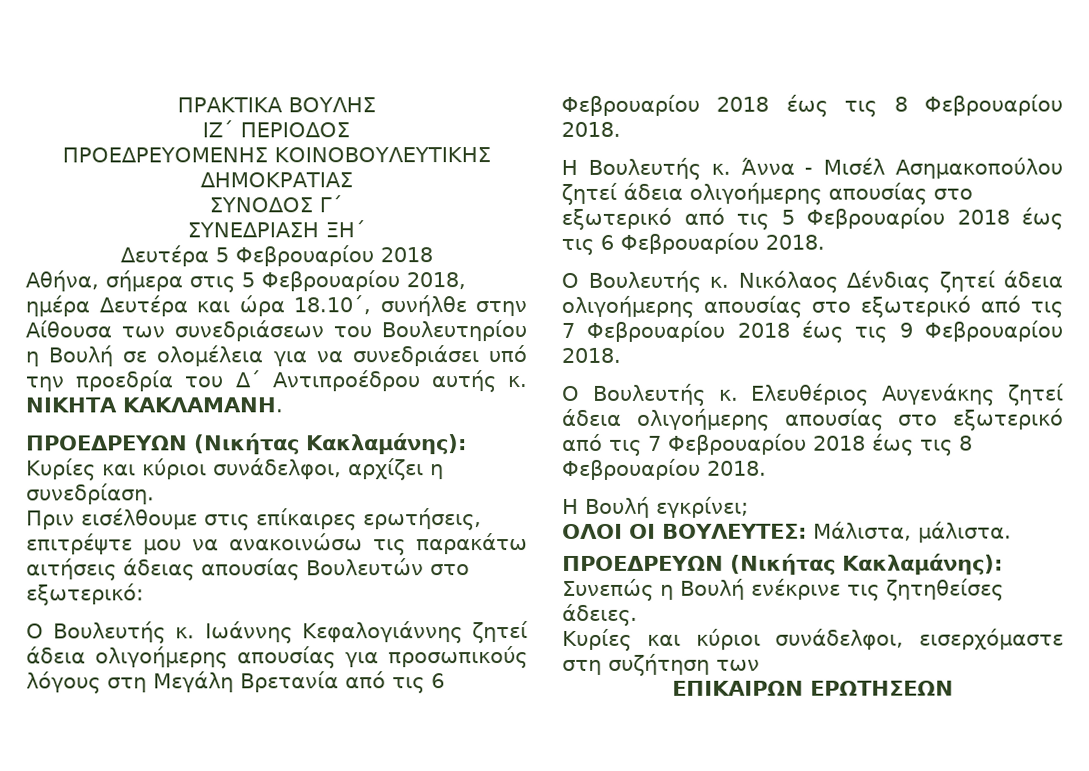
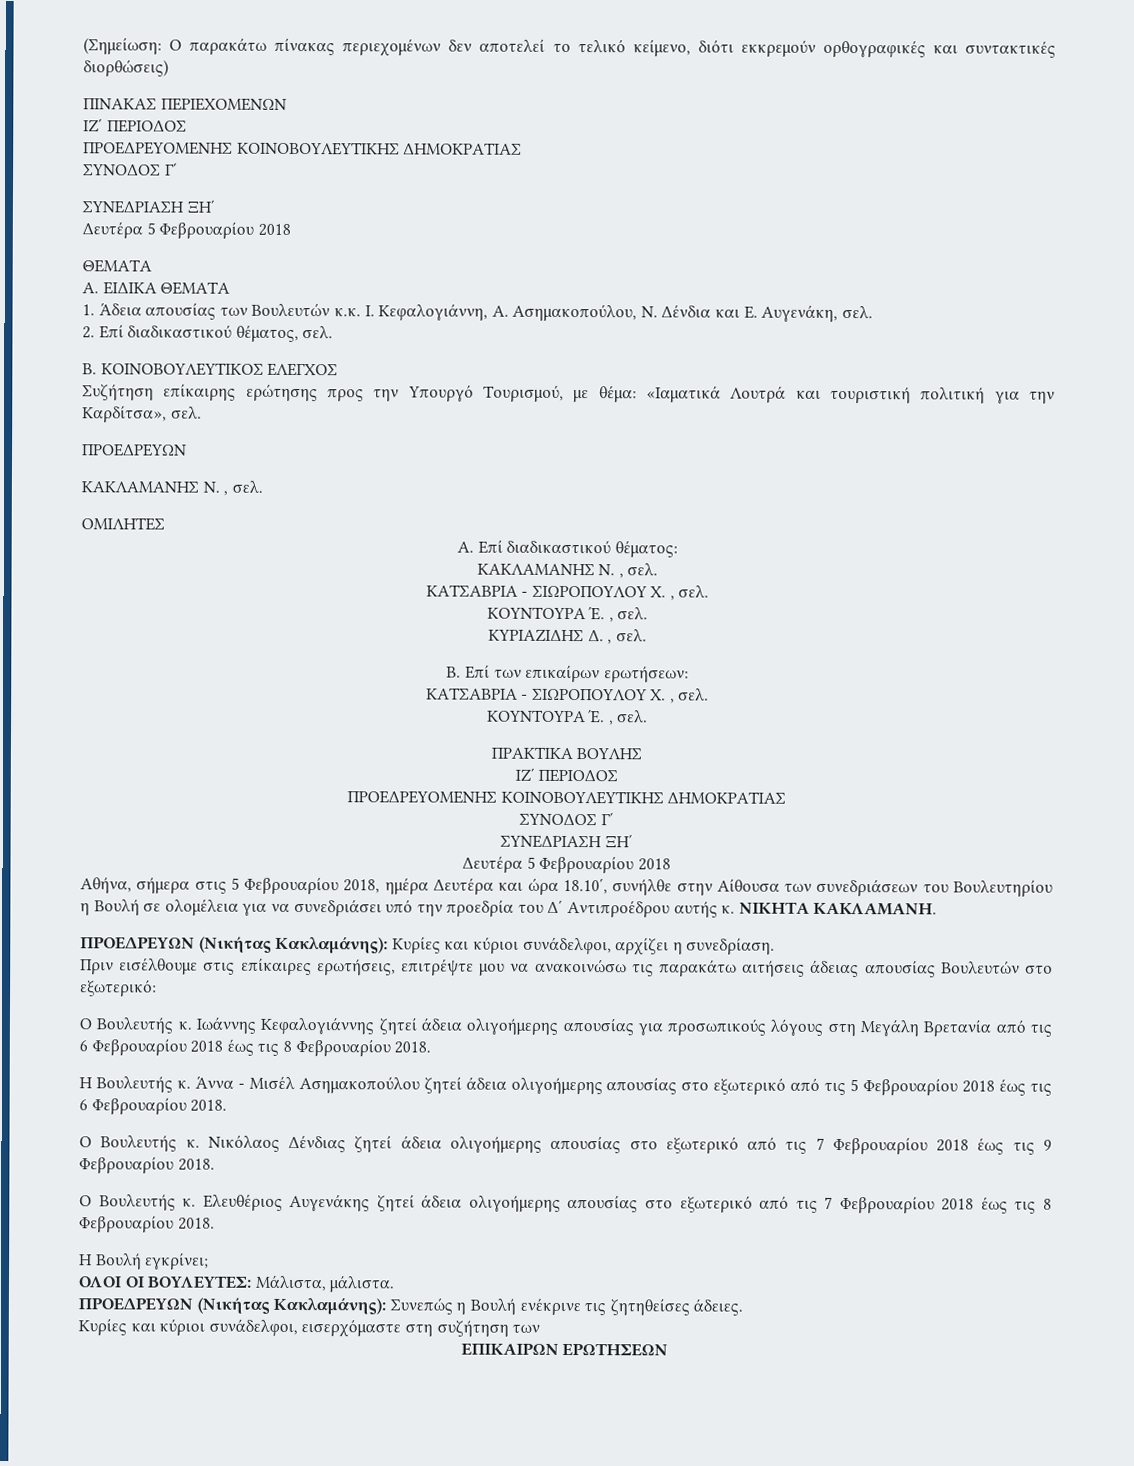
+ (Σημείωση: Ο παρακάτω πίνακας περιεχομένων δεν αποτελεί το τελικό κείμενο, διότι εκκρεμούν ορθογραφικές και συντακτικές διορθώσεις)
+ ΠΙΝΑΚΑΣ ΠΕΡΙΕΧΟΜΕΝΩΝ
+ ΙΖ΄ ΠΕΡΙΟΔΟΣ
+ ΠΡΟΕΔΡΕΥΟΜΕΝΗΣ ΚΟΙΝΟΒΟΥΛΕΥΤΙΚΗΣ ΔΗΜΟΚΡΑΤΙΑΣ
+ ΣΥΝΟΔΟΣ Γ΄
+ ΣΥΝΕΔΡΙΑΣΗ ΞΗ΄
+ Δευτέρα 5 Φεβρουαρίου 2018
+ ΘΕΜΑΤΑ
+ Α. ΕΙΔΙΚΑ ΘΕΜΑΤΑ
+ 1. Άδεια απουσίας των Βουλευτών κ.κ. Ι. Κεφαλογιάννη, Α. Ασημακοπούλου, Ν. Δένδια και Ε. Αυγενάκη, σελ.
+ 2. Επί διαδικαστικού θέματος, σελ.
+ Β. ΚΟΙΝΟΒΟΥΛΕΥΤΙΚΟΣ ΕΛΕΓΧΟΣ
+ Συζήτηση επίκαιρης ερώτησης προς την Υπουργό Τουρισμού, με θέμα: «Ιαματικά Λουτρά και τουριστική πολιτική για την Καρδίτσα», σελ.
+ ΠΡΟΕΔΡΕΥΩΝ
+ ΚΑΚΛΑΜΑΝΗΣ Ν. , σελ.
+ ΟΜΙΛΗΤΕΣ
+ Α. Επί διαδικαστικού θέματος:
+ ΚΑΚΛΑΜΑΝΗΣ Ν. , σελ.
+ ΚΑΤΣΑΒΡΙΑ - ΣΙΩΡΟΠΟΥΛΟΥ Χ. , σελ.
+ ΚΟΥΝΤΟΥΡΑ Έ. , σελ.
+ ΚΥΡΙΑΖΙΔΗΣ Δ. , σελ.
+ Β. Επί των επικαίρων ερωτήσεων:
+ ΚΑΤΣΑΒΡΙΑ - ΣΙΩΡΟΠΟΥΛΟΥ Χ. , σελ.
+ ΚΟΥΝΤΟΥΡΑ Έ. , σελ.

